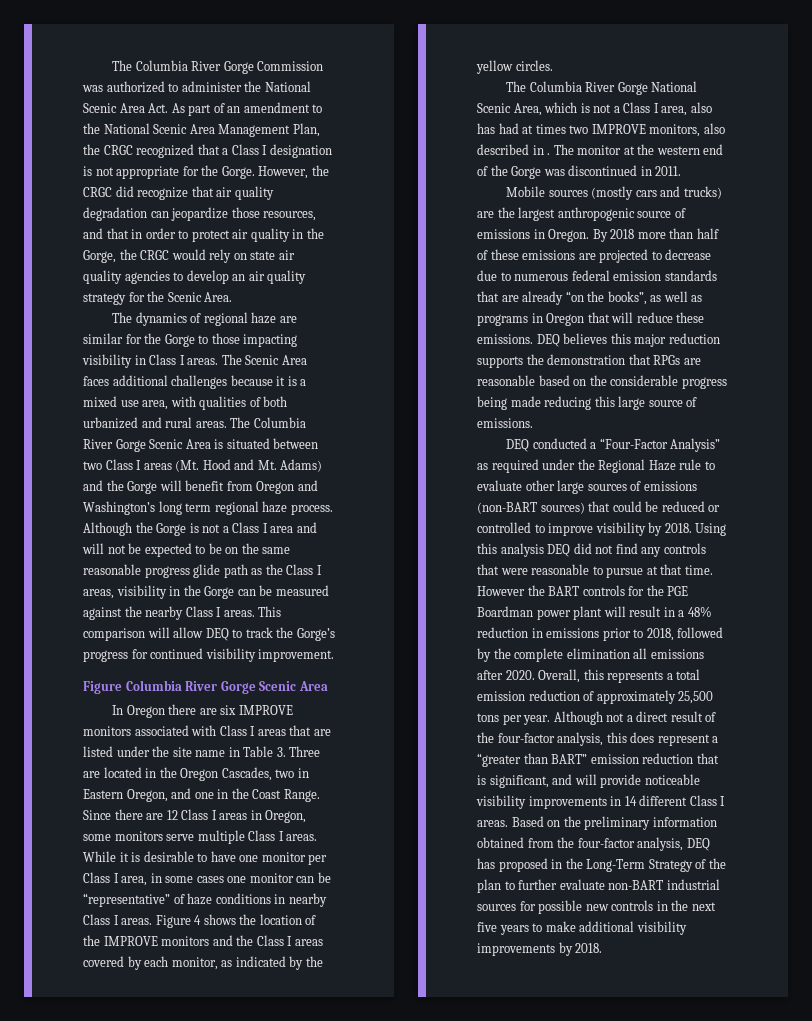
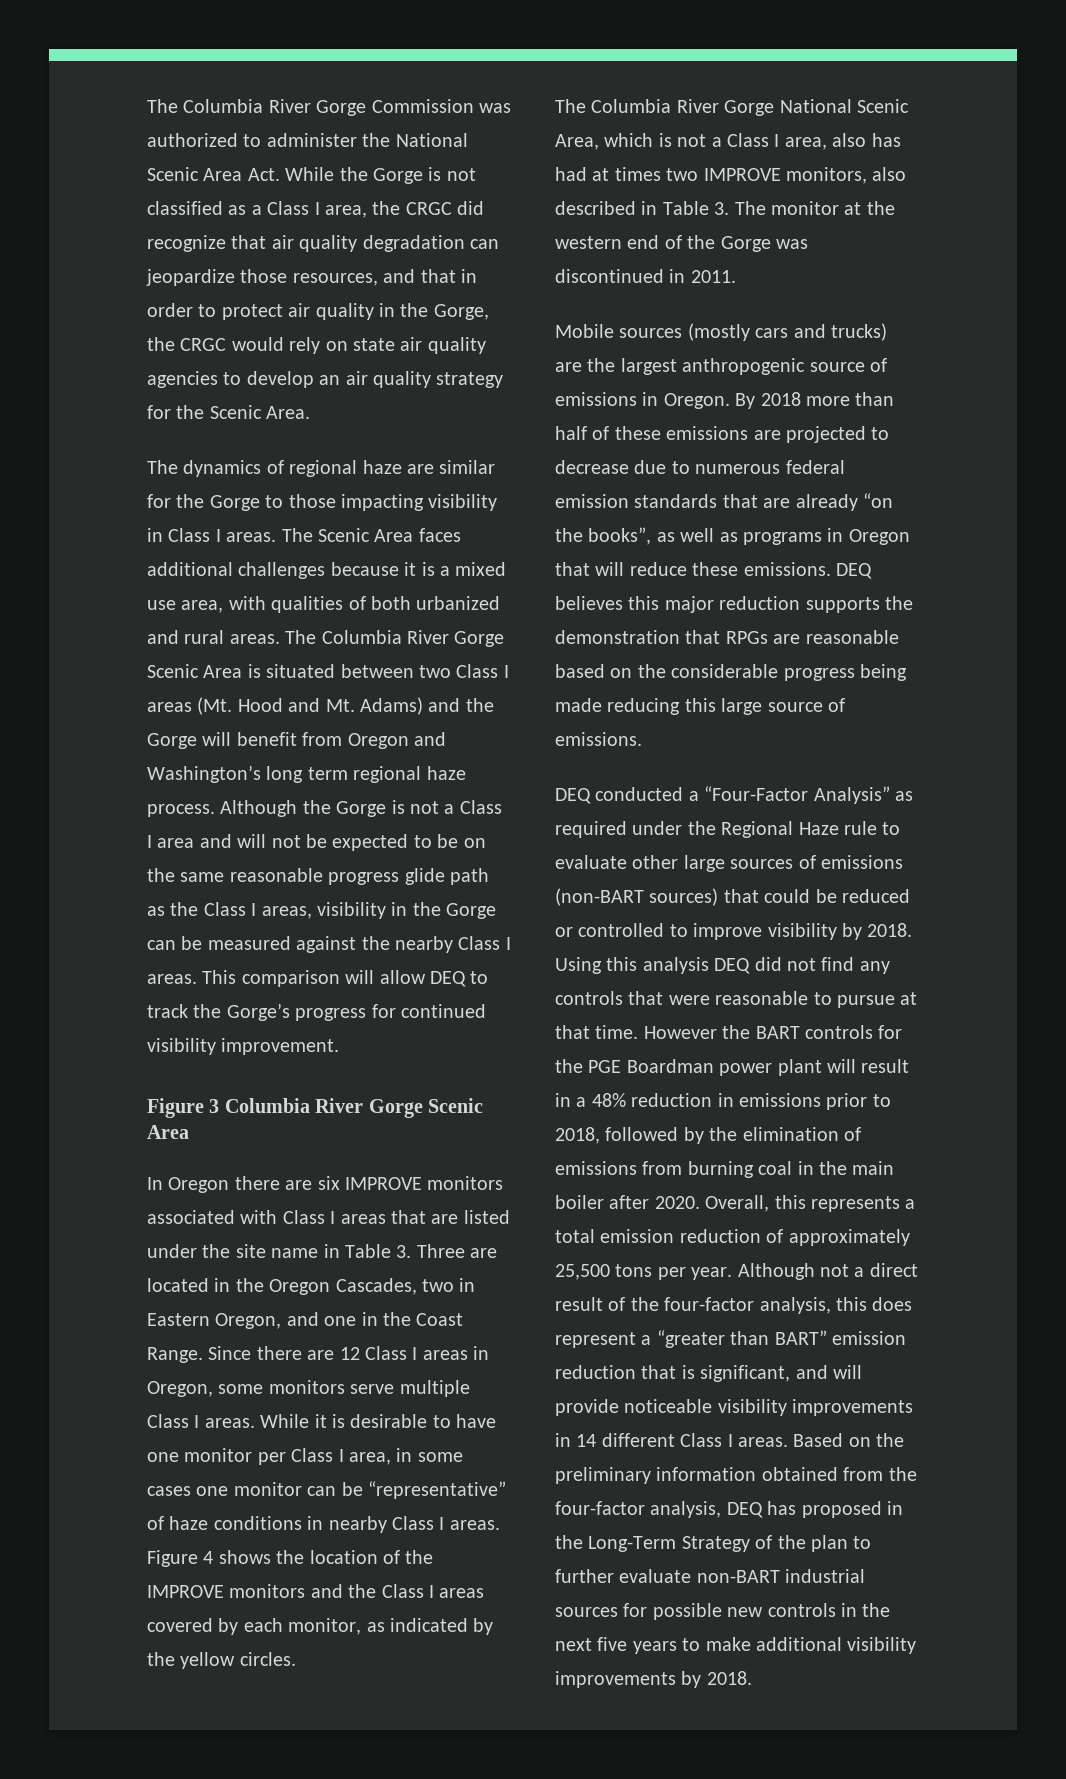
- The Columbia River Gorge Commission was authorized to administer the National Scenic Area Act. As part of an amendment to the National Scenic Area Management Plan, the CRGC recognized that a Class I designation is not appropriate for the Gorge. However, the CRGC did recognize that air quality degradation can jeopardize those resources, and that in order to protect air quality in the Gorge, the CRGC would rely on state air quality agencies to develop an air quality strategy for the Scenic Area.
+ The Columbia River Gorge Commission was authorized to administer the National Scenic Area Act. While the Gorge is not classified as a Class I area, the CRGC did recognize that air quality degradation can jeopardize those resources, and that in order to protect air quality in the Gorge, the CRGC would rely on state air quality agencies to develop an air quality strategy for the Scenic Area.
- Figure Columbia River Gorge Scenic Area
+ Figure 3 Columbia River Gorge Scenic Area
- The Columbia River Gorge National Scenic Area, which is not a Class I area, also has had at times two IMPROVE monitors, also described in . The monitor at the western end of the Gorge was discontinued in 2011.
+ The Columbia River Gorge National Scenic Area, which is not a Class I area, also has had at times two IMPROVE monitors, also described in Table 3. The monitor at the western end of the Gorge was discontinued in 2011.
- However the BART controls for the PGE Boardman power plant will result in a 48% reduction in emissions prior to 2018, followed by the complete elimination all emissions after 2020.
+ However the BART controls for the PGE Boardman power plant will result in a 48% reduction in emissions prior to 2018, followed by the elimination of emissions from burning coal in the main boiler after 2020.

